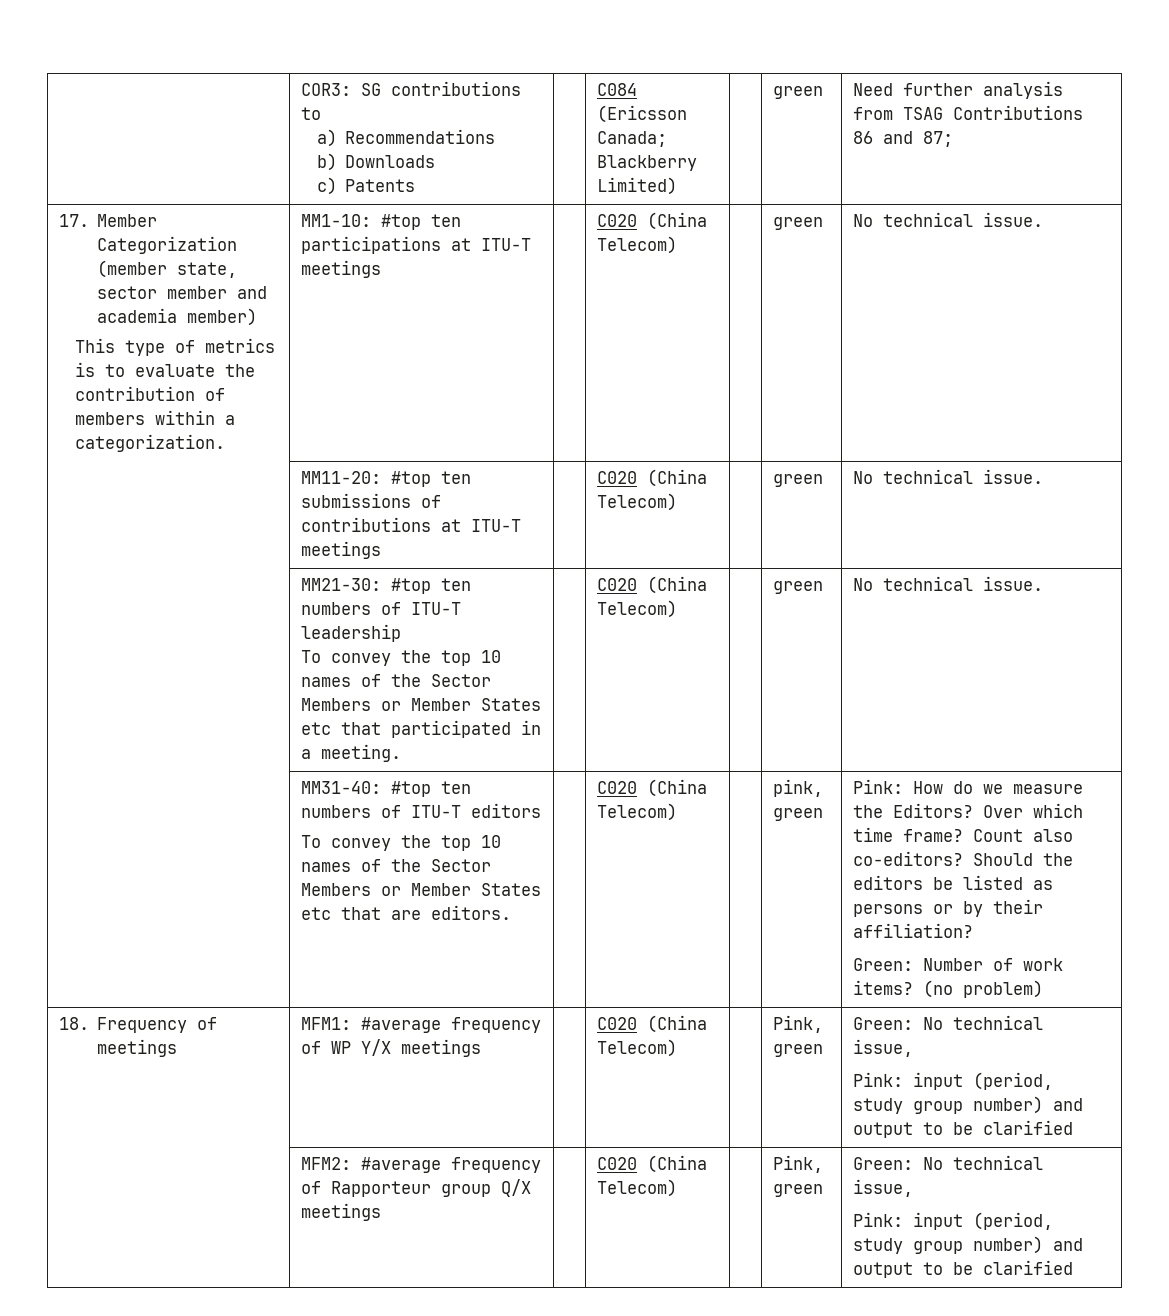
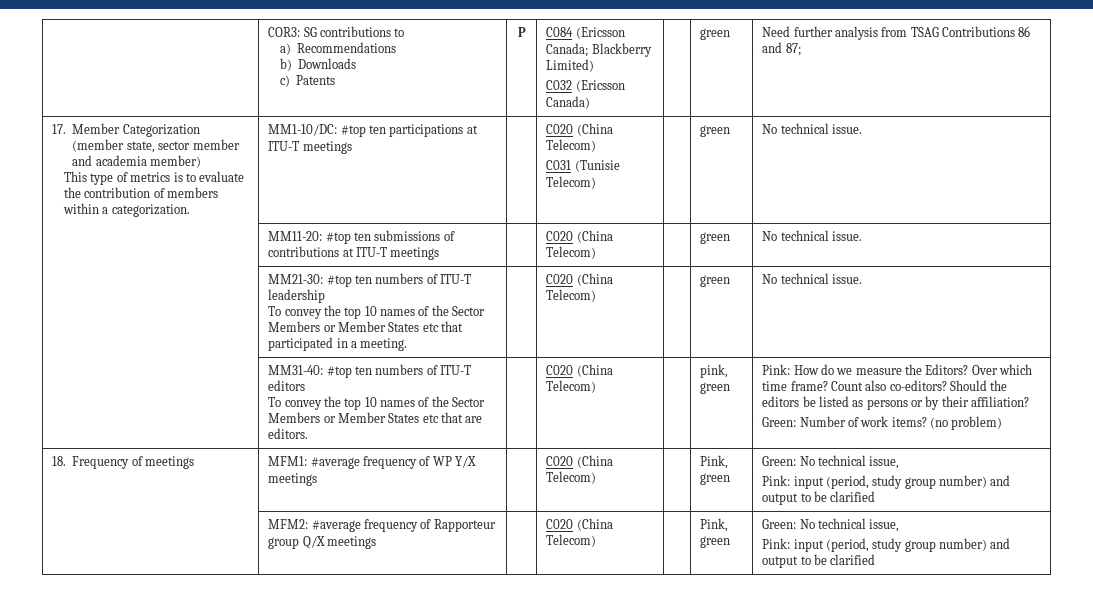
  | COR3: SG contributions to
  a) Recommendations
  b) Downloads
- c) Patents | | C084 (Ericsson Canada; Blackberry Limited) | | green | Need further analysis from TSAG Contributions 86 and 87;
+ c) Patents | P | C084 (Ericsson Canada; Blackberry Limited)
+ C032 (Ericsson Canada) | | green | Need further analysis from TSAG Contributions 86 and 87;
- MM1-10: #top ten participations at ITU-T meetings
+ MM1-10/DC: #top ten participations at ITU-T meetings
+ C031 (Tunisie Telecom)

